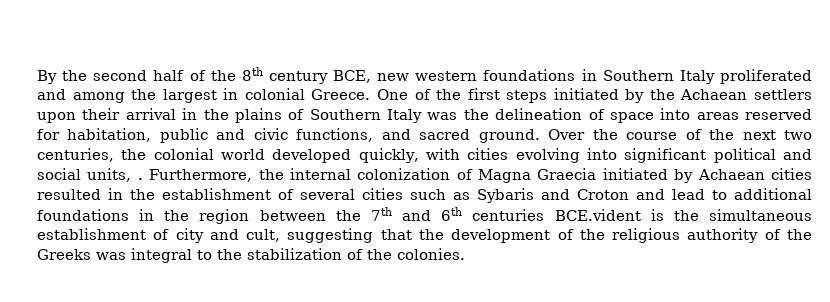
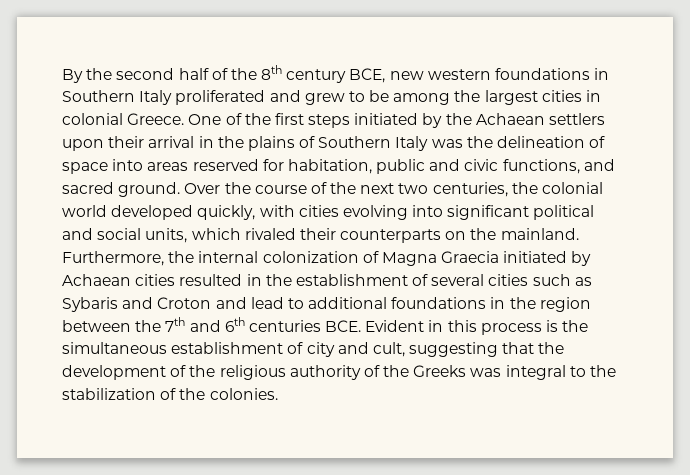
- By the second half of the 8th century BCE, new western foundations in Southern Italy proliferated and among the largest in colonial Greece.
+ By the second half of the 8th century BCE, new western foundations in Southern Italy proliferated and grew to be among the largest cities in colonial Greece.
- Over the course of the next two centuries, the colonial world developed quickly, with cities evolving into significant political and social units, .
+ Over the course of the next two centuries, the colonial world developed quickly, with cities evolving into significant political and social units, which rivaled their counterparts on the mainland.
- Furthermore, the internal colonization of Magna Graecia initiated by Achaean cities resulted in the establishment of several cities such as Sybaris and Croton and lead to additional foundations in the region between the 7th and 6th centuries BCE.vident is the simultaneous establishment of city and cult, suggesting that the development of the religious authority of the Greeks was integral to the stabilization of the colonies.
+ Furthermore, the internal colonization of Magna Graecia initiated by Achaean cities resulted in the establishment of several cities such as Sybaris and Croton and lead to additional foundations in the region between the 7th and 6th centuries BCE. Evident in this process is the simultaneous establishment of city and cult, suggesting that the development of the religious authority of the Greeks was integral to the stabilization of the colonies.

